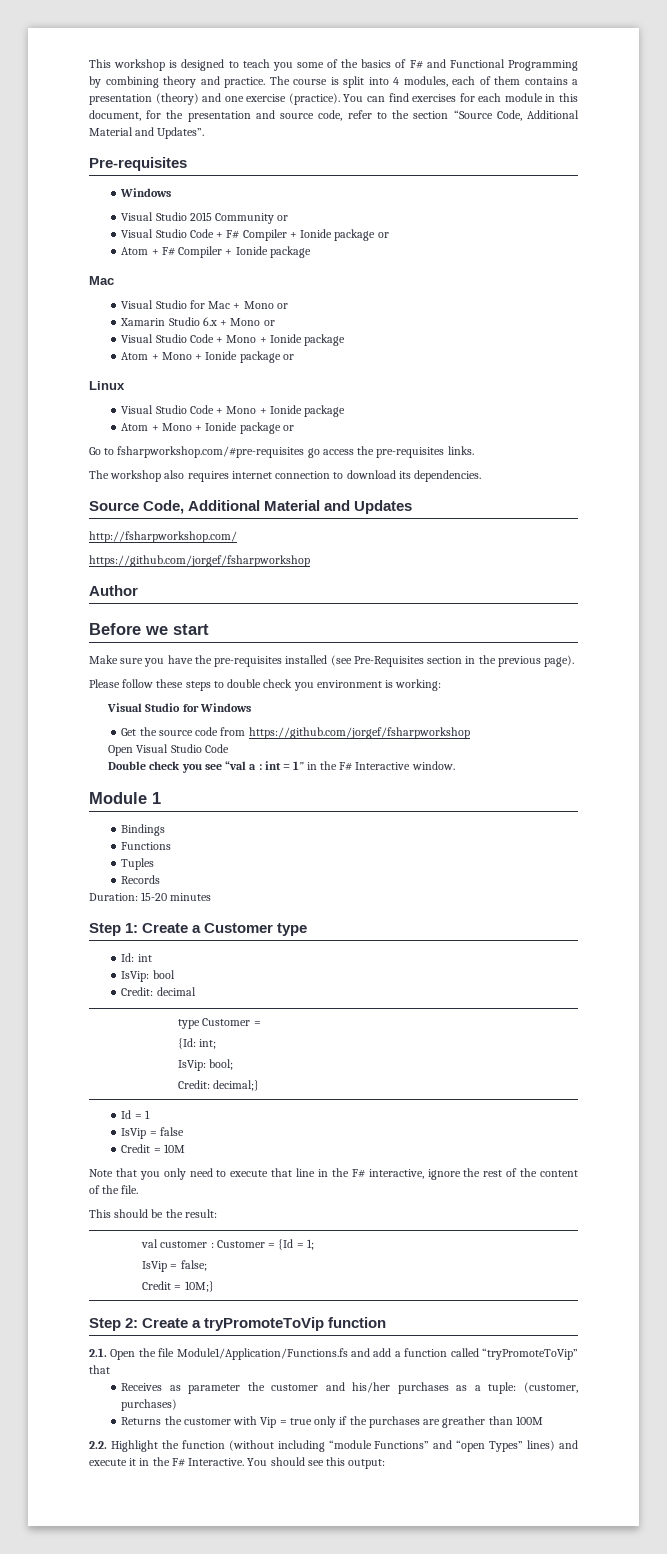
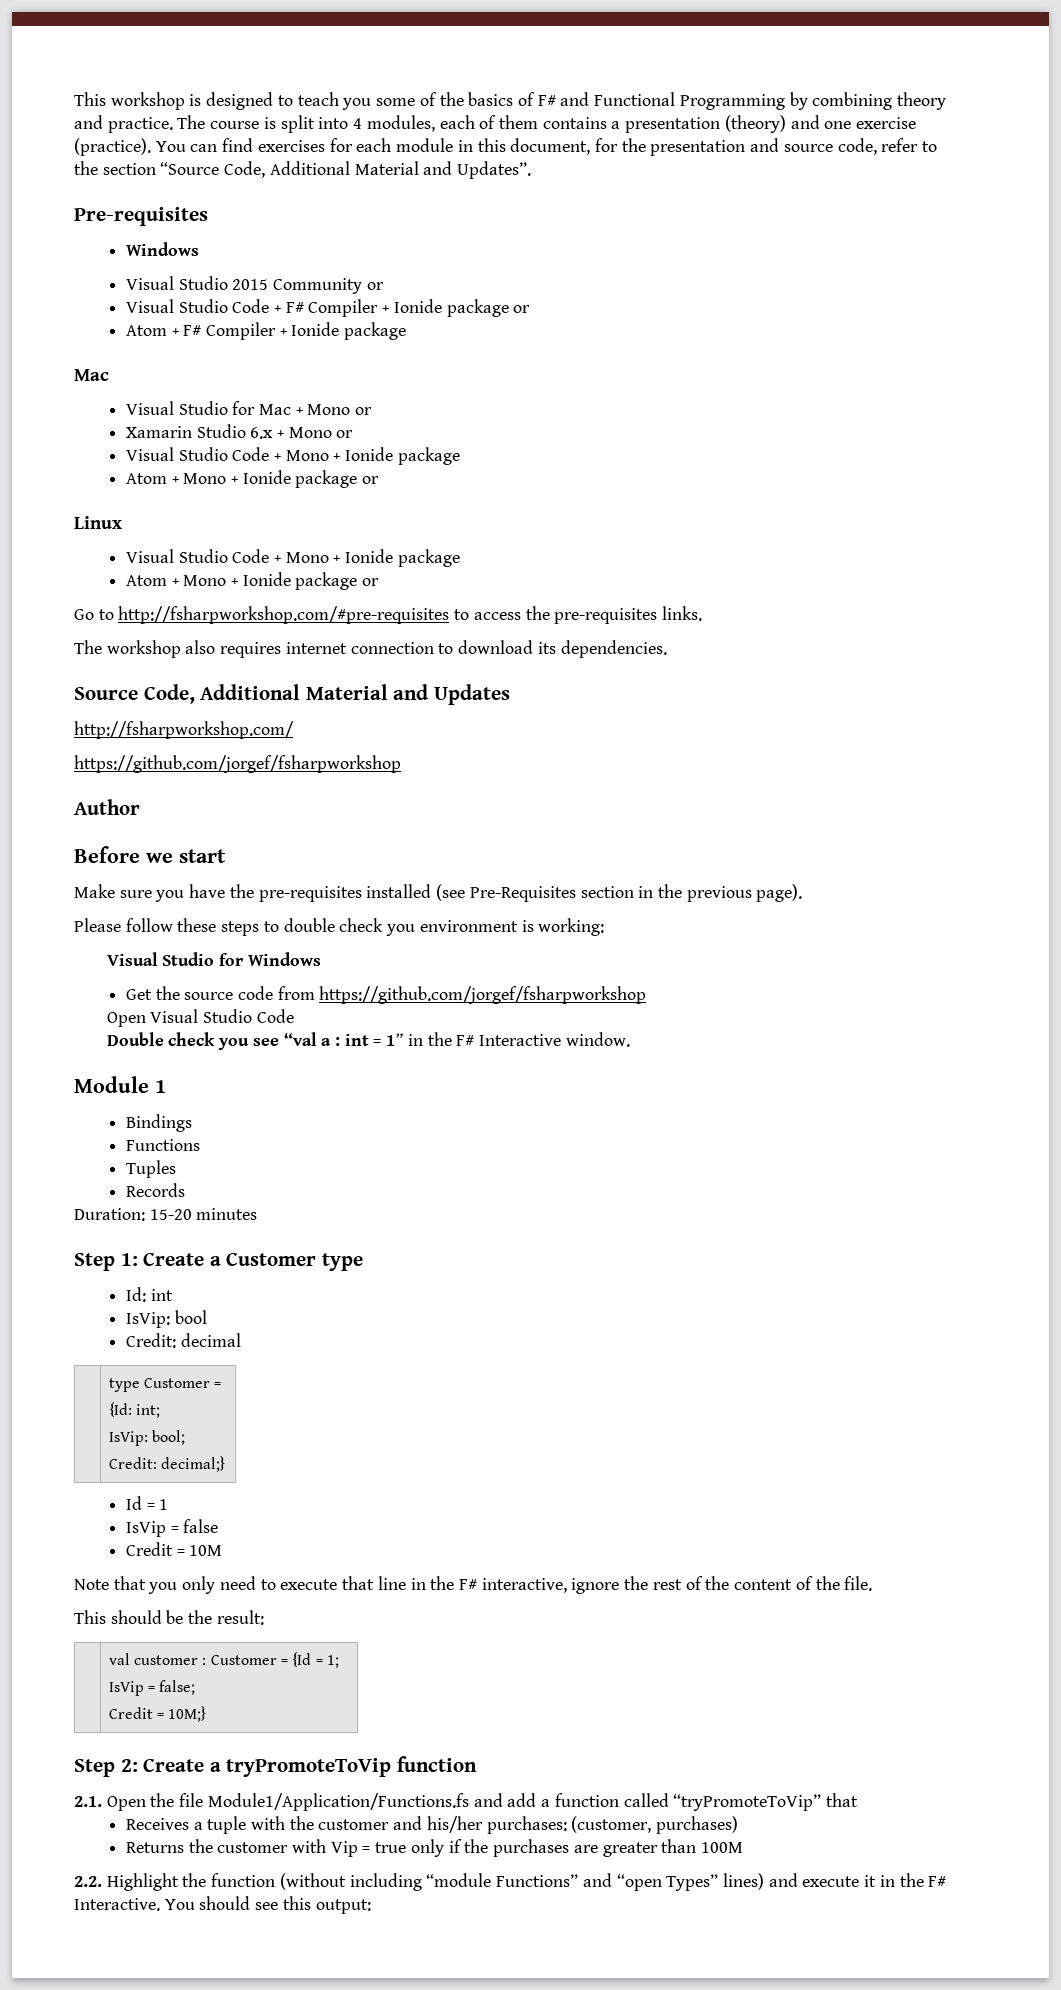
- Go to fsharpworkshop.com/#pre-requisites go access the pre-requisites links.
+ Go to http://fsharpworkshop.com/#pre-requisites to access the pre-requisites links.
- Receives as parameter the customer and his/her purchases as a tuple: (customer, purchases)
+ Receives a tuple with the customer and his/her purchases: (customer, purchases)
- Returns the customer with Vip = true only if the purchases are greather than 100M
+ Returns the customer with Vip = true only if the purchases are greater than 100M

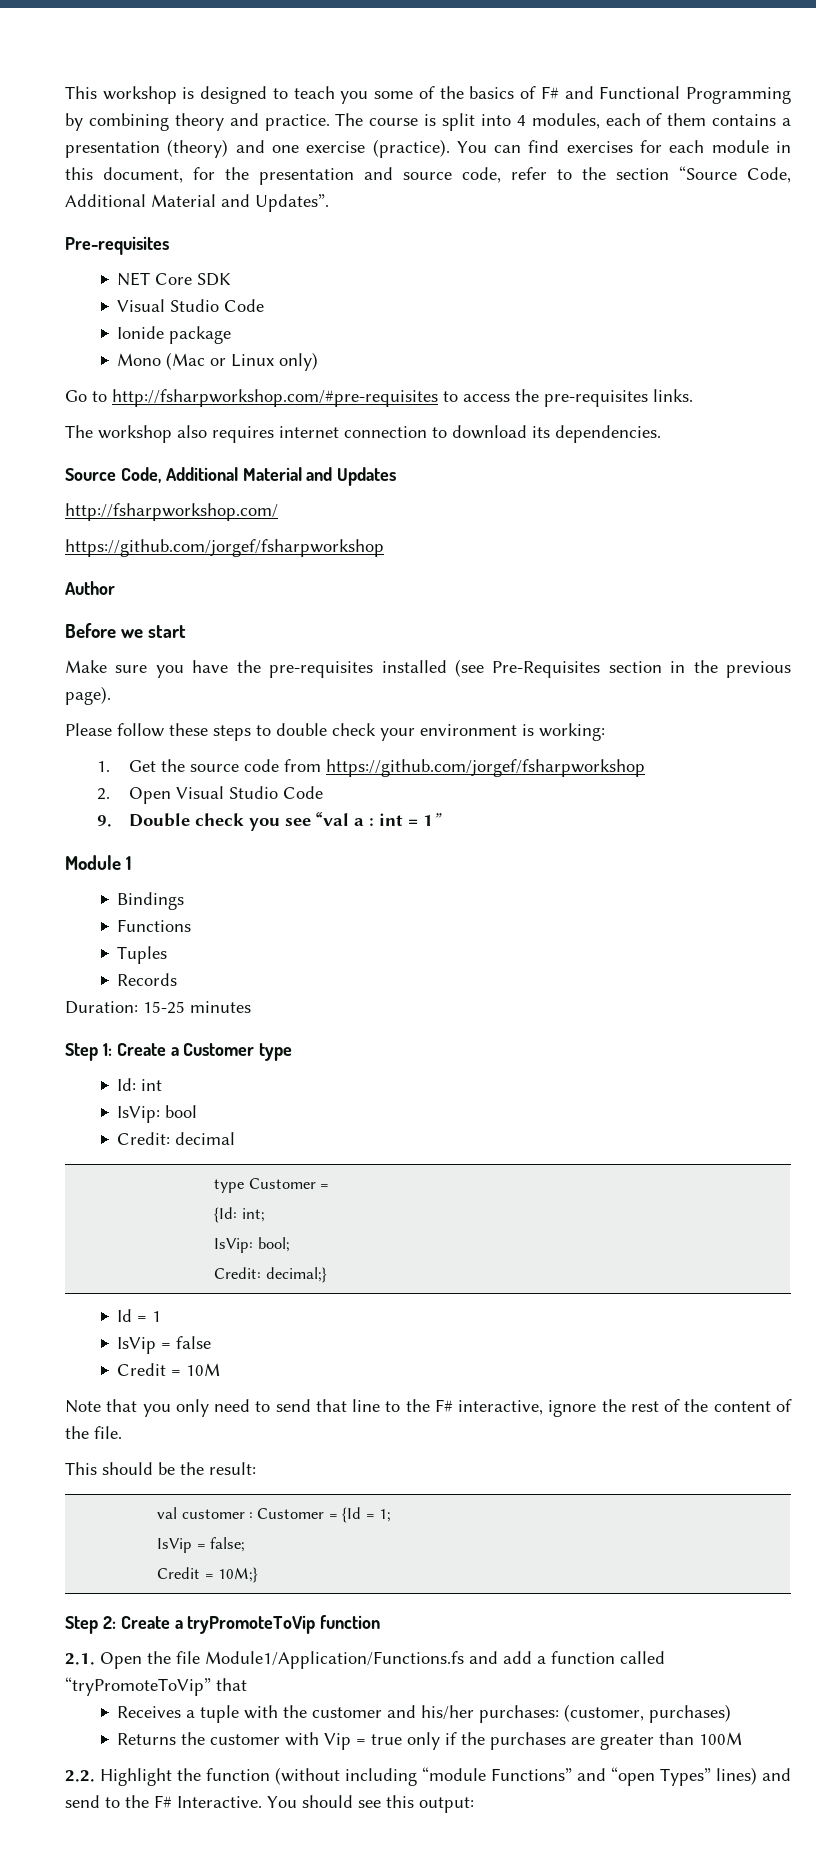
  Pre-requisites
- Windows
- Visual Studio 2015 Community or
- Visual Studio Code + F# Compiler + Ionide package or
- Atom + F# Compiler + Ionide package
- Mac
- Visual Studio for Mac + Mono or
- Xamarin Studio 6.x + Mono or
- Visual Studio Code + Mono + Ionide package
- Atom + Mono + Ionide package or
- Linux
- Visual Studio Code + Mono + Ionide package
- Atom + Mono + Ionide package or
+ NET Core SDK
+ Visual Studio Code
+ Ionide package
+ Mono (Mac or Linux only)
- Please follow these steps to double check you environment is working:
+ Please follow these steps to double check your environment is working:
- Visual Studio for Windows
- Get the source code from https://github.com/jorgef/fsharpworkshop
+ 1. Get the source code from https://github.com/jorgef/fsharpworkshop
- Open Visual Studio Code
+ 2. Open Visual Studio Code
- Double check you see “val a : int = 1” in the F# Interactive window.
+ 9. Double check you see “val a : int = 1”
- Duration: 15-20 minutes
+ Duration: 15-25 minutes
- Note that you only need to execute that line in the F# interactive, ignore the rest of the content of the file.
+ Note that you only need to send that line to the F# interactive, ignore the rest of the content of the file.
- 2.2. Highlight the function (without including “module Functions” and “open Types” lines) and execute it in the F# Interactive.
+ 2.2. Highlight the function (without including “module Functions” and “open Types” lines) and send to the F# Interactive.

